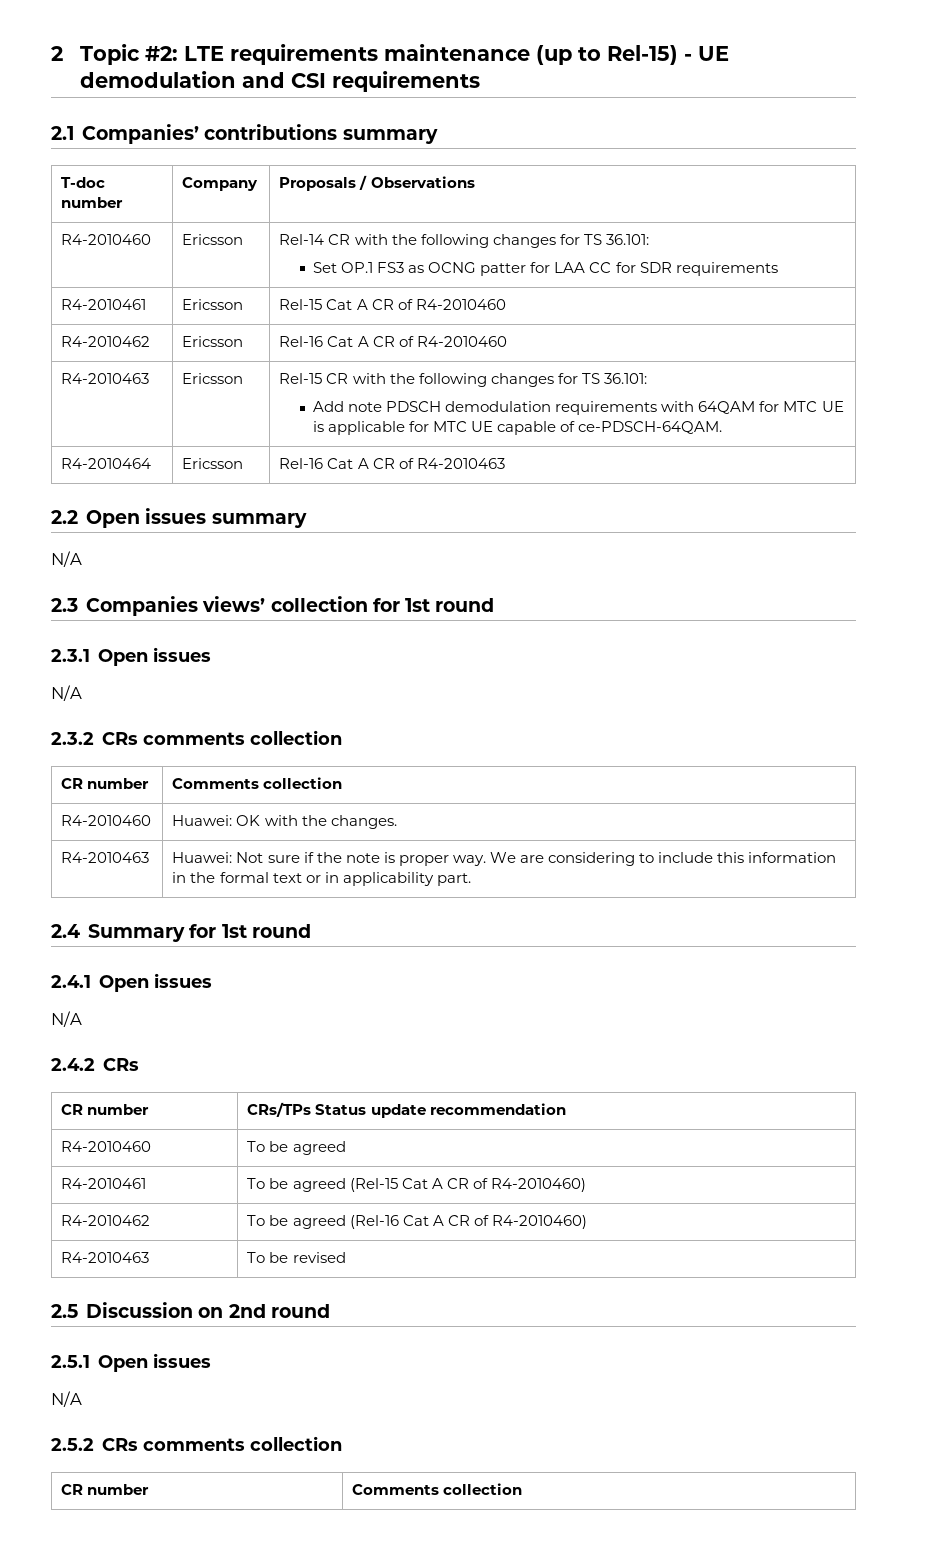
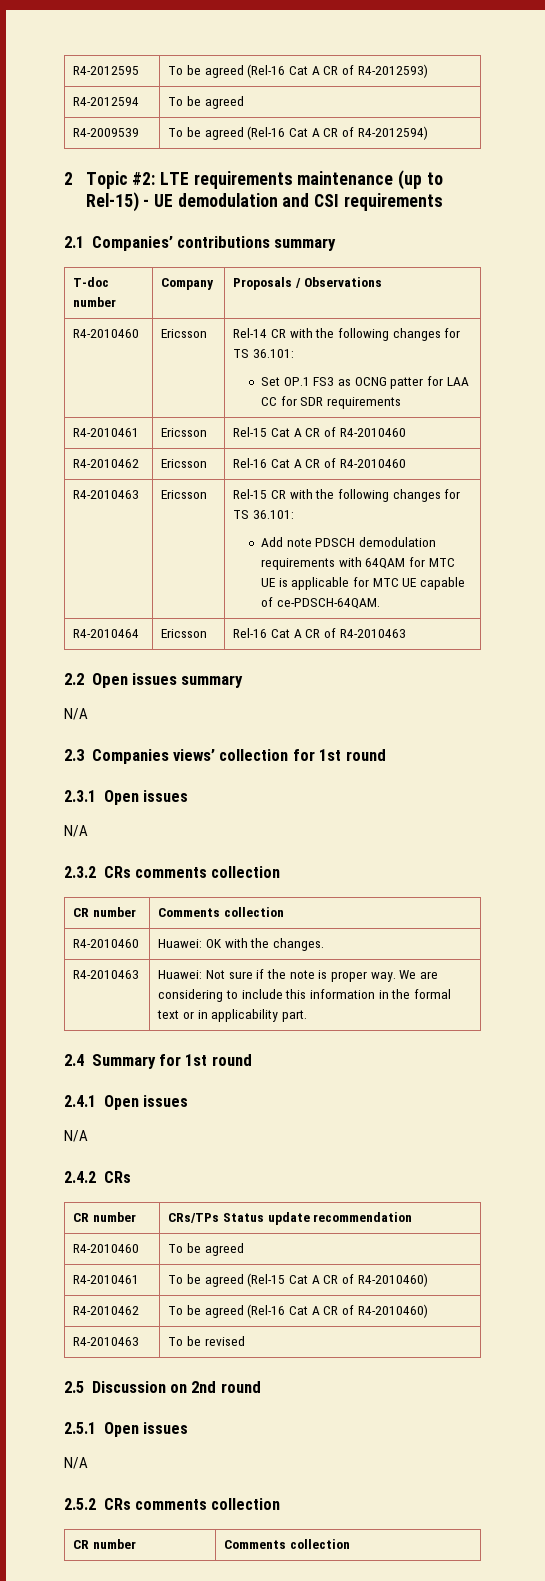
+ R4-2012595 | To be agreed (Rel-16 Cat A CR of R4-2012593)
+ R4-2012594 | To be agreed
+ R4-2009539 | To be agreed (Rel-16 Cat A CR of R4-2012594)

